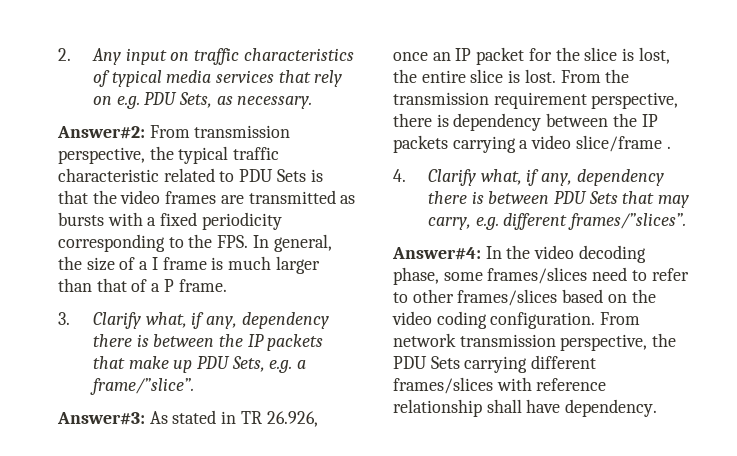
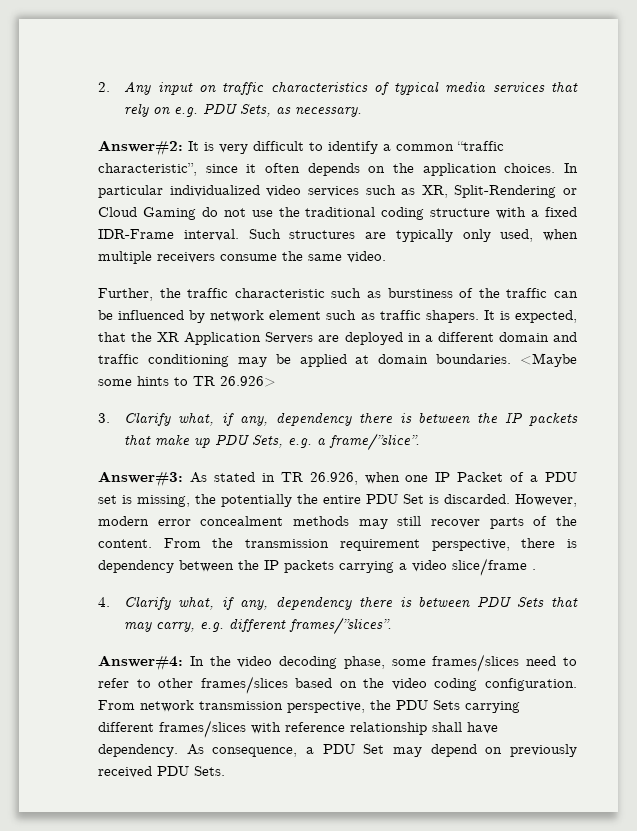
- Answer#2: From transmission perspective, the typical traffic characteristic related to PDU Sets is that the video frames are transmitted as bursts with a fixed periodicity corresponding to the FPS. In general, the size of a I frame is much larger than that of a P frame.
+ Answer#2: It is very difficult to identify a common “traffic characteristic”, since it often depends on the application choices. In particular individualized video services such as XR, Split-Rendering or Cloud Gaming do not use the traditional coding structure with a fixed IDR-Frame interval. Such structures are typically only used, when multiple receivers consume the same video.
+ Further, the traffic characteristic such as burstiness of the traffic can be influenced by network element such as traffic shapers. It is expected, that the XR Application Servers are deployed in a different domain and traffic conditioning may be applied at domain boundaries. <Maybe some hints to TR 26.926>
- Answer#3: As stated in TR 26.926, once an IP packet for the slice is lost, the entire slice is lost.
+ Answer#3: As stated in TR 26.926, when one IP Packet of a PDU set is missing, the potentially the entire PDU Set is discarded. However, modern error concealment methods may still recover parts of the content.
+ As consequence, a PDU Set may depend on previously received PDU Sets.

